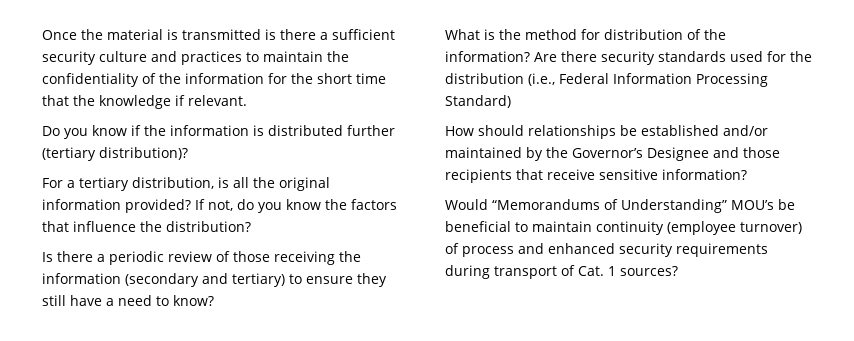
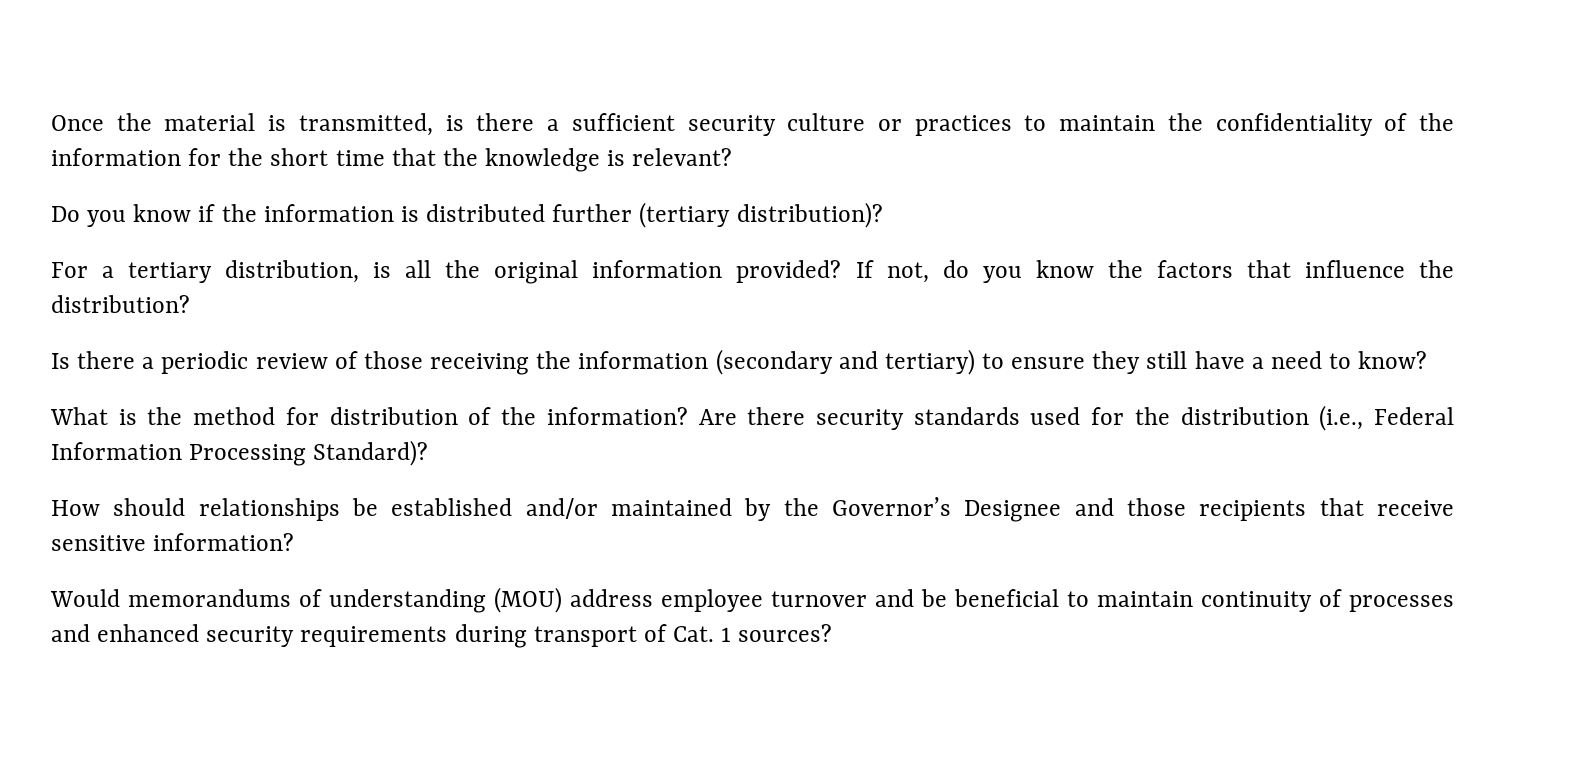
- Once the material is transmitted is there a sufficient security culture and practices to maintain the confidentiality of the information for the short time that the knowledge if relevant.
+ Once the material is transmitted, is there a sufficient security culture or practices to maintain the confidentiality of the information for the short time that the knowledge is relevant?
- Are there security standards used for the distribution (i.e., Federal Information Processing Standard)
+ Are there security standards used for the distribution (i.e., Federal Information Processing Standard)?
- Would “Memorandums of Understanding” MOU’s be beneficial to maintain continuity (employee turnover) of process and enhanced security requirements during transport of Cat. 1 sources?
+ Would memorandums of understanding (MOU) address employee turnover and be beneficial to maintain continuity of processes and enhanced security requirements during transport of Cat. 1 sources?

